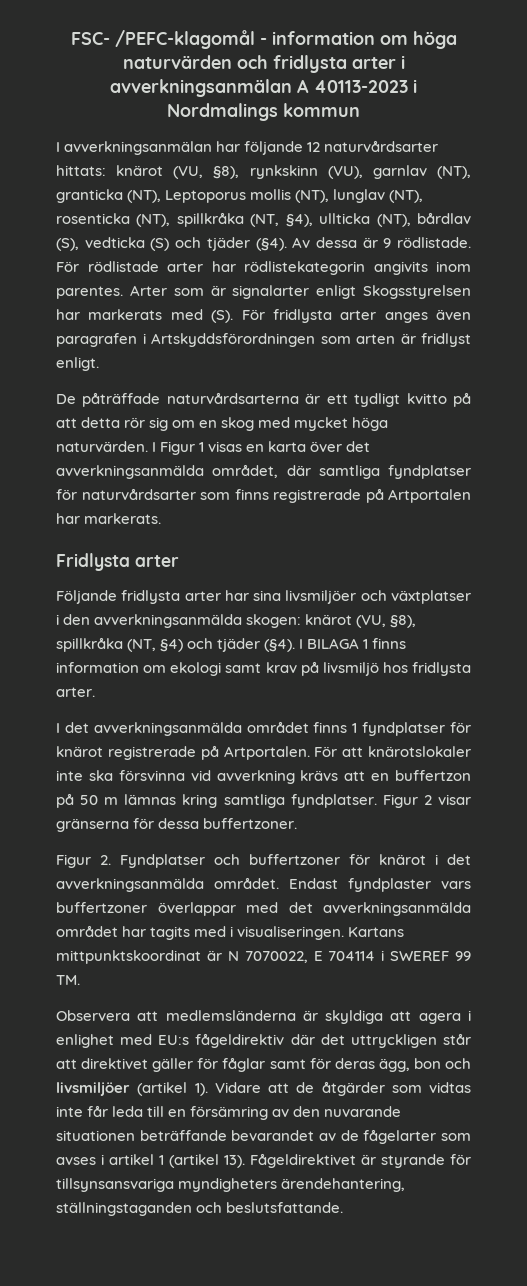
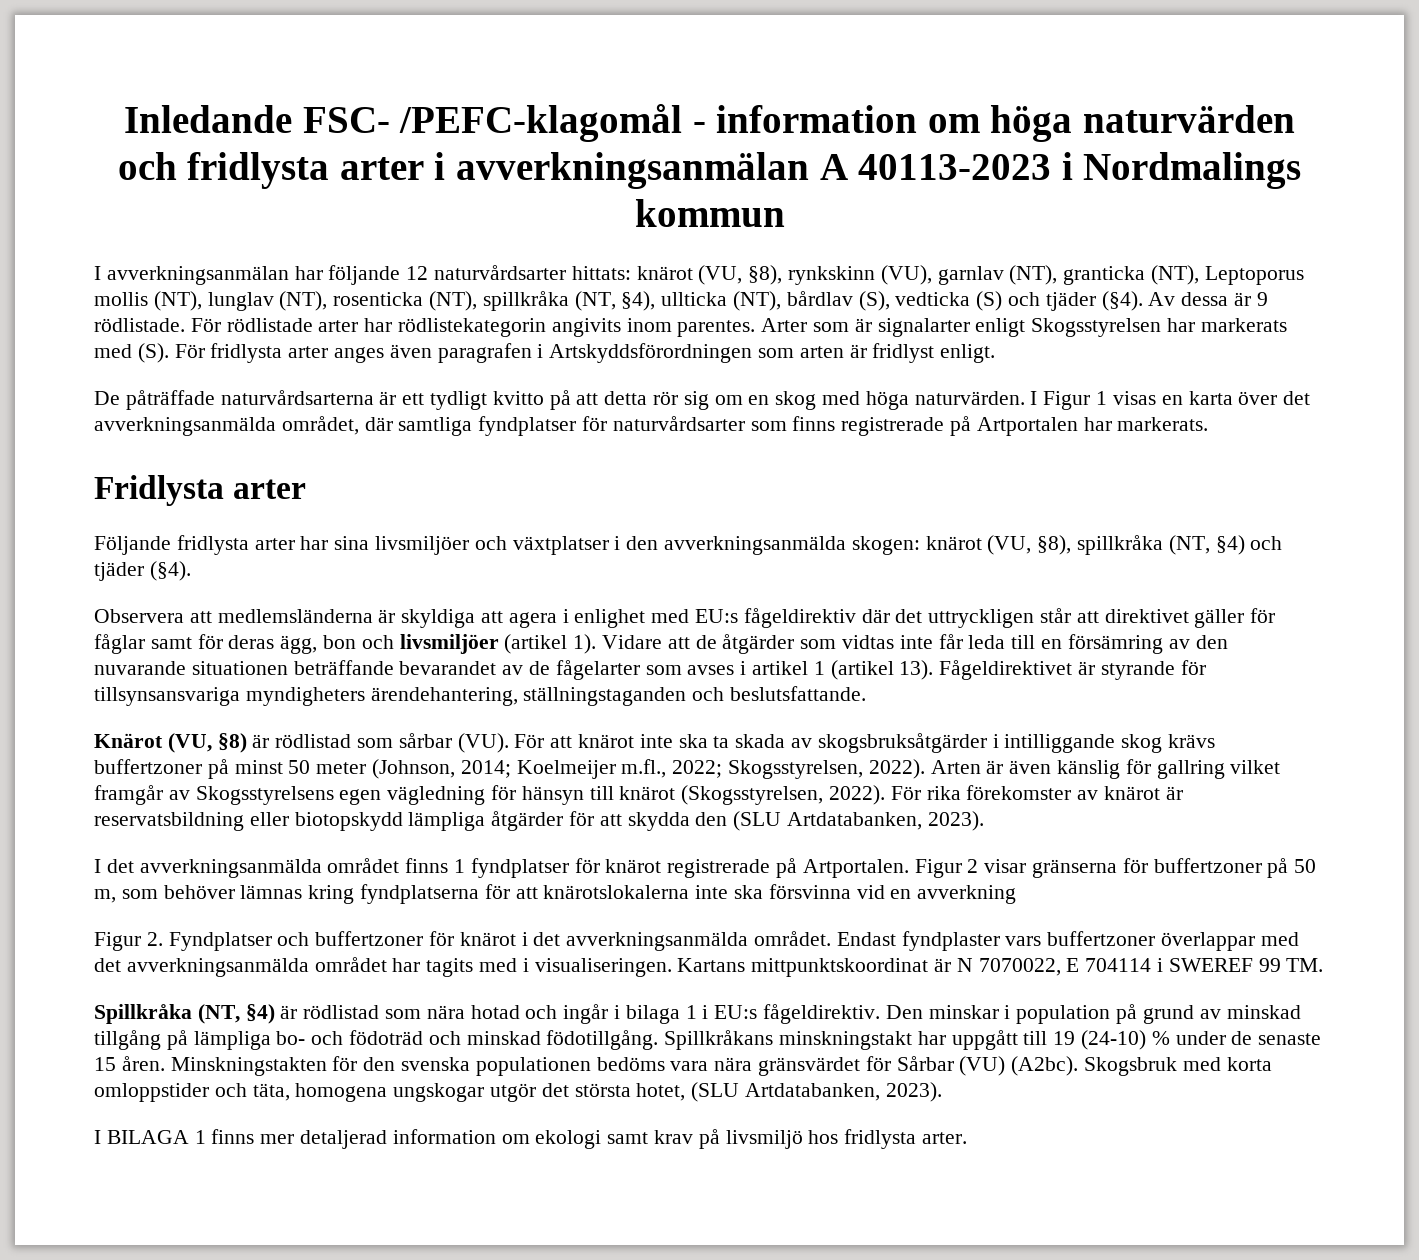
- FSC- /PEFC-klagomål - information om höga naturvärden och fridlysta arter i avverkningsanmälan A 40113-2023 i Nordmalings kommun
+ Inledande FSC- /PEFC-klagomål - information om höga naturvärden och fridlysta arter i avverkningsanmälan A 40113-2023 i Nordmalings kommun
- De påträffade naturvårdsarterna är ett tydligt kvitto på att detta rör sig om en skog med mycket höga naturvärden.
+ De påträffade naturvårdsarterna är ett tydligt kvitto på att detta rör sig om en skog med höga naturvärden.
- I BILAGA 1 finns information om ekologi samt krav på livsmiljö hos fridlysta arter.
- I det avverkningsanmälda området finns 1 fyndplatser för knärot registrerade på Artportalen. För att knärotslokaler inte ska försvinna vid avverkning krävs att en buffertzon på 50 m lämnas kring samtliga fyndplatser. Figur 2 visar gränserna för dessa buffertzoner.
- Figur 2. Fyndplatser och buffertzoner för knärot i det avverkningsanmälda området. Endast fyndplaster vars buffertzoner överlappar med det avverkningsanmälda området har tagits med i visualiseringen. Kartans mittpunktskoordinat är N 7070022, E 704114 i SWEREF 99 TM.
+ Knärot (VU, §8) är rödlistad som sårbar (VU). För att knärot inte ska ta skada av skogsbruksåtgärder i intilliggande skog krävs buffertzoner på minst 50 meter (Johnson, 2014; Koelmeijer m.fl., 2022; Skogsstyrelsen, 2022). Arten är även känslig för gallring vilket framgår av Skogsstyrelsens egen vägledning för hänsyn till knärot (Skogsstyrelsen, 2022). För rika förekomster av knärot är reservatsbildning eller biotopskydd lämpliga åtgärder för att skydda den (SLU Artdatabanken, 2023).
+ I det avverkningsanmälda området finns 1 fyndplatser för knärot registrerade på Artportalen. Figur 2 visar gränserna för buffertzoner på 50 m, som behöver lämnas kring fyndplatserna för att knärotslokalerna inte ska försvinna vid en avverkning
+ Figur 2. Fyndplatser och buffertzoner för knärot i det avverkningsanmälda området. Endast fyndplaster vars buffertzoner överlappar med det avverkningsanmälda området har tagits med i visualiseringen. Kartans mittpunktskoordinat är N 7070022, E 704114 i SWEREF 99 TM.
+ Spillkråka (NT, §4) är rödlistad som nära hotad och ingår i bilaga 1 i EU:s fågeldirektiv. Den minskar i population på grund av minskad tillgång på lämpliga bo- och födoträd och minskad födotillgång. Spillkråkans minskningstakt har uppgått till 19 (24-10) % under de senaste 15 åren. Minskningstakten för den svenska populationen bedöms vara nära gränsvärdet för Sårbar (VU) (A2bc). Skogsbruk med korta omloppstider och täta, homogena ungskogar utgör det största hotet, (SLU Artdatabanken, 2023).
+ I BILAGA 1 finns mer detaljerad information om ekologi samt krav på livsmiljö hos fridlysta arter.

